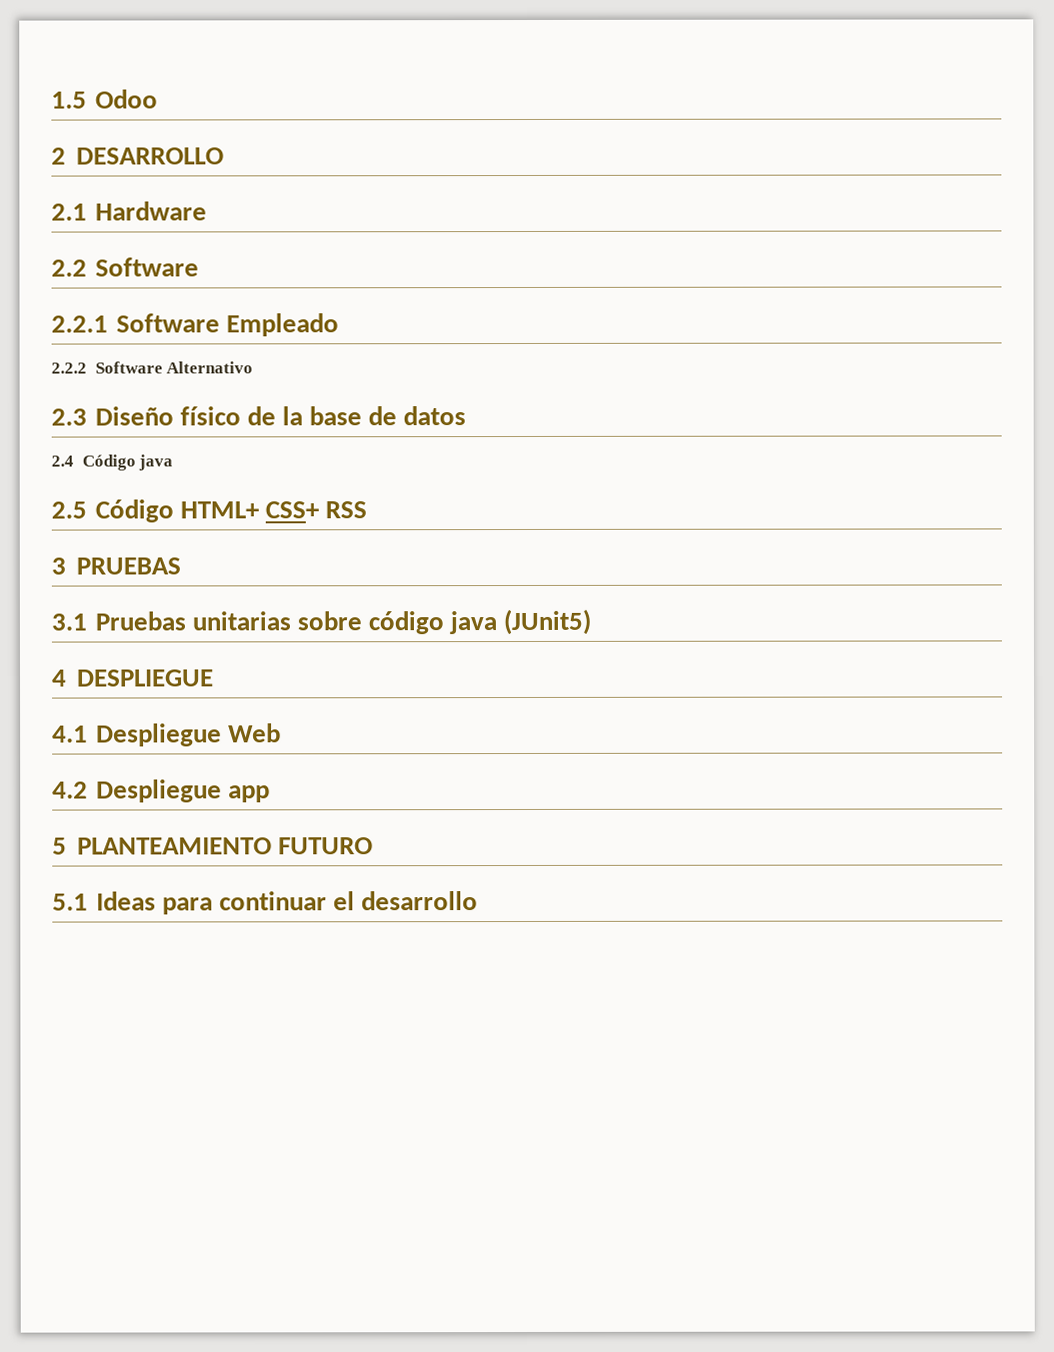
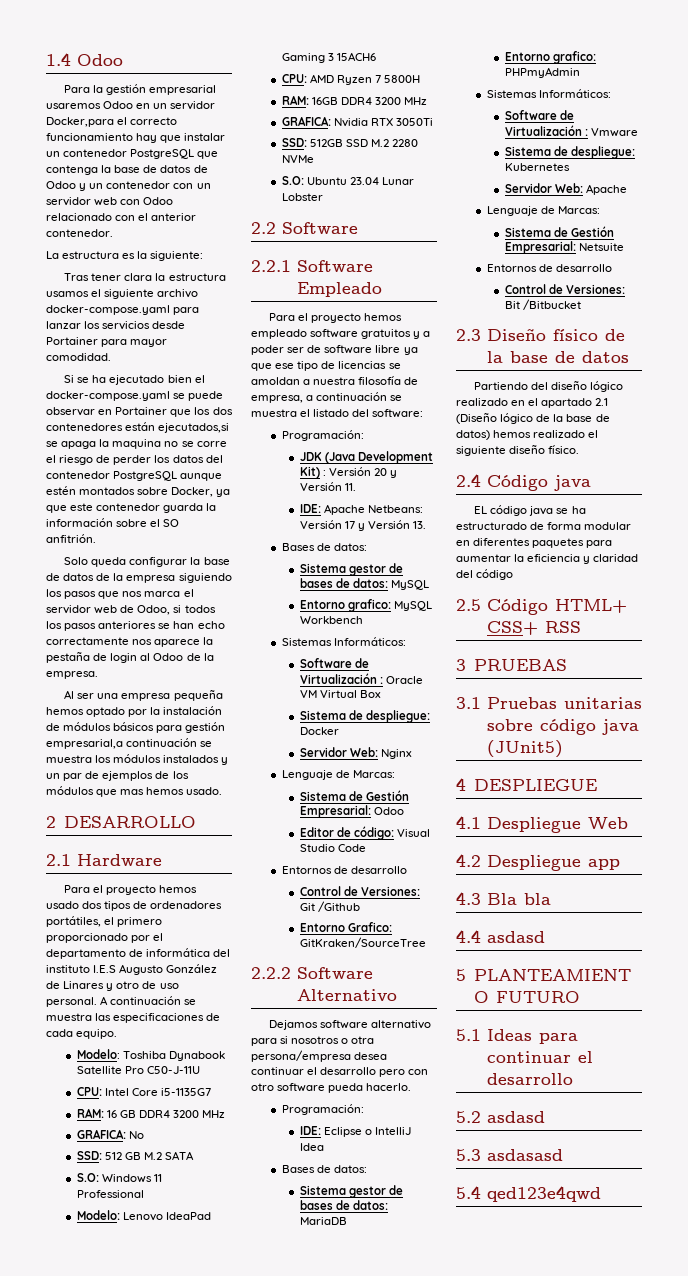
- 1.5 Odoo
+ 1.4 Odoo
+ Para la gestión empresarial usaremos Odoo en un servidor Docker,para el correcto funcionamiento hay que instalar un contenedor PostgreSQL que contenga la base de datos de Odoo y un contenedor con un servidor web con Odoo relacionado con el anterior contenedor.
+ La estructura es la siguiente:
+ Tras tener clara la estructura usamos el siguiente archivo docker-compose.yaml para lanzar los servicios desde Portainer para mayor comodidad.
+ Si se ha ejecutado bien el docker-compose.yaml se puede observar en Portainer que los dos contenedores están ejecutados,si se apaga la maquina no se corre el riesgo de perder los datos del contenedor PostgreSQL aunque estén montados sobre Docker, ya que este contenedor guarda la información sobre el SO anfitrión.
+ Solo queda configurar la base de datos de la empresa siguiendo los pasos que nos marca el servidor web de Odoo, si todos los pasos anteriores se han echo correctamente nos aparece la pestaña de login al Odoo de la empresa.
+ Al ser una empresa pequeña hemos optado por la instalación de módulos básicos para gestión empresarial,a continuación se muestra los módulos instalados y un par de ejemplos de los módulos que mas hemos usado.
  2 DESARROLLO
  2.1 Hardware
+ Para el proyecto hemos usado dos tipos de ordenadores portátiles, el primero proporcionado por el departamento de informática del instituto I.E.S Augusto González de Linares y otro de uso personal. A continuación se muestra las especificaciones de cada equipo.
+ Modelo: Toshiba Dynabook Satellite Pro C50-J-11U
+ CPU: Intel Core i5-1135G7
+ RAM: 16 GB DDR4 3200 MHz
+ GRAFICA: No
+ SSD: 512 GB M.2 SATA
+ S.O: Windows 11 Professional
+ Modelo: Lenovo IdeaPad Gaming 3 15ACH6
+ CPU: AMD Ryzen 7 5800H
+ RAM: 16GB DDR4 3200 MHz
+ GRAFICA: Nvidia RTX 3050Ti
+ SSD: 512GB SSD M.2 2280 NVMe
+ S.O: Ubuntu 23.04 Lunar Lobster
+ Para el proyecto hemos empleado software gratuitos y a poder ser de software libre ya que ese tipo de licencias se amoldan a nuestra filosofía de empresa, a continuación se muestra el listado del software:
+ Programación:
+ JDK (Java Development Kit) : Versión 20 y Versión 11.
+ IDE: Apache Netbeans: Versión 17 y Versión 13.
+ Bases de datos:
+ Sistema gestor de bases de datos: MySQL
+ Entorno grafico: MySQL Workbench
+ Sistemas Informáticos:
+ Software de Virtualización : Oracle VM Virtual Box
+ Sistema de despliegue: Docker
+ Servidor Web: Nginx
+ Lenguaje de Marcas:
+ Sistema de Gestión Empresarial: Odoo
+ Editor de código: Visual Studio Code
+ Entornos de desarrollo
+ Control de Versiones: Git /Github
+ Entorno Grafico: GitKraken/SourceTree
  2.2.2 Software Alternativo
+ Dejamos software alternativo para si nosotros o otra persona/empresa desea continuar el desarrollo pero con otro software pueda hacerlo.
+ Programación:
+ IDE: Eclipse o IntelliJ Idea
+ Bases de datos:
+ Sistema gestor de bases de datos: MariaDB
+ Entorno grafico: PHPmyAdmin
+ Sistemas Informáticos:
+ Software de Virtualización : Vmware
+ Sistema de despliegue: Kubernetes
+ Servidor Web: Apache
+ Lenguaje de Marcas:
+ Sistema de Gestión Empresarial: Netsuite
+ Entornos de desarrollo
+ Control de Versiones: Bit /Bitbucket
+ Partiendo del diseño lógico realizado en el apartado 2.1 (Diseño lógico de la base de datos) hemos realizado el siguiente diseño físico.
  2.4 Código java
+ EL código java se ha estructurado de forma modular en diferentes paquetes para aumentar la eficiencia y claridad del código
+ 4.3 Bla bla
+ 4.4 asdasd
+ 5.2 asdasd
+ 5.3 asdasasd
+ 5.4 qed123e4qwd

